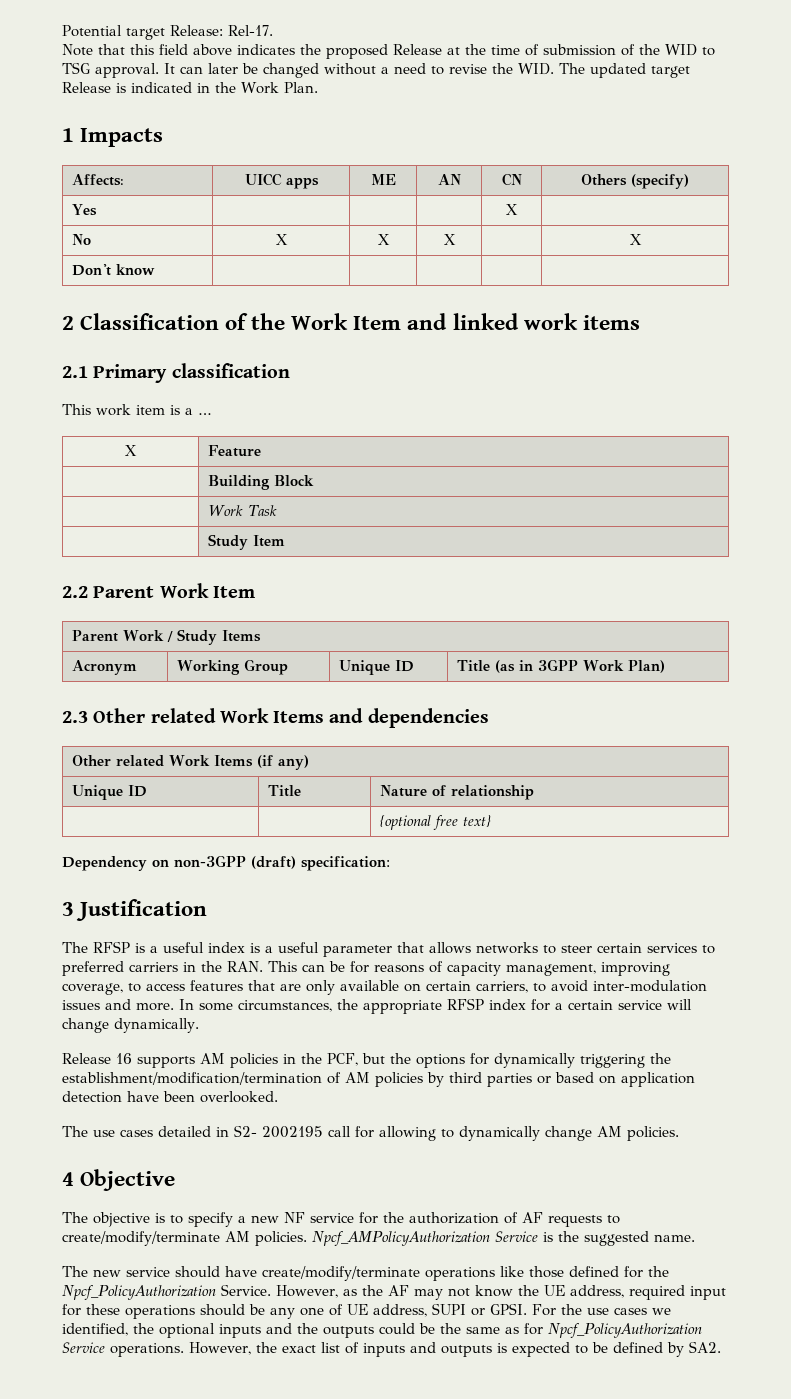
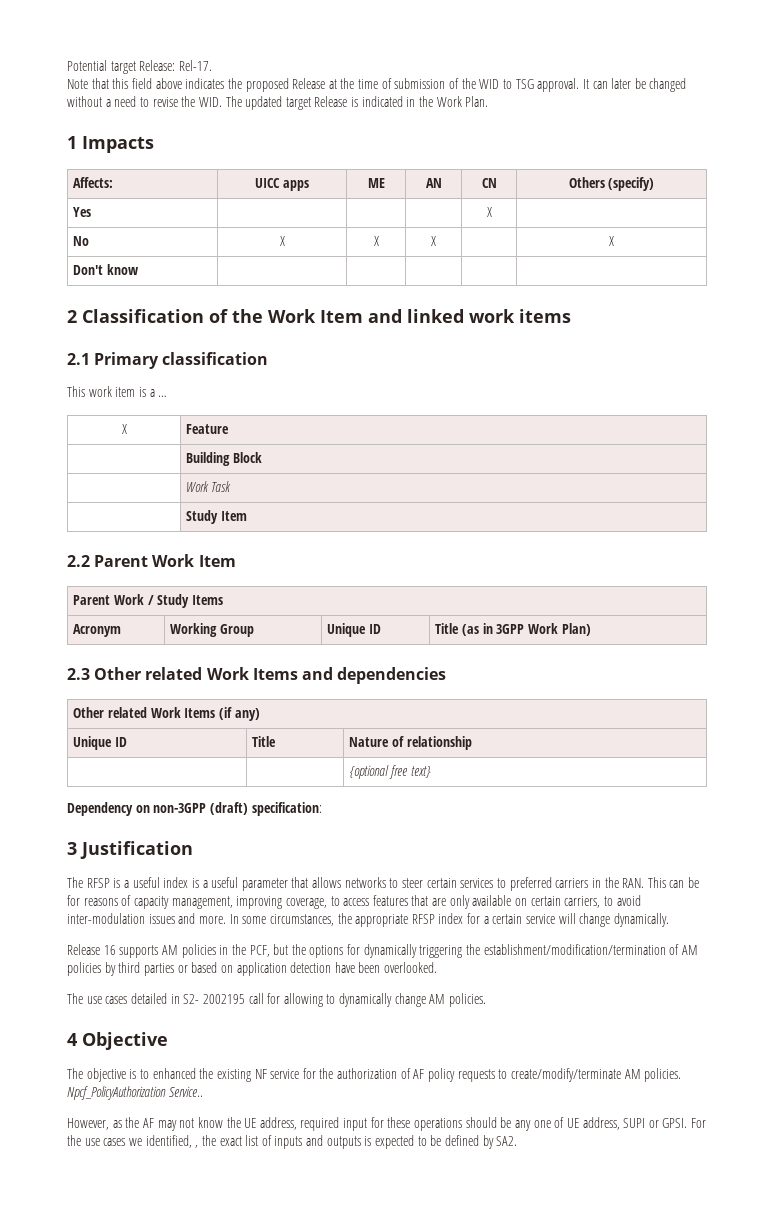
- The objective is to specify a new NF service for the authorization of AF requests to create/modify/terminate AM policies.
+ The objective is to enhanced the existing NF service for the authorization of AF policy requests to create/modify/terminate AM policies.
- Npcf_AMPolicyAuthorization Service is the suggested name.
- The new service should have create/modify/terminate operations like those defined for the Npcf_PolicyAuthorization Service. However, as the AF may not know the UE address, required input for these operations should be any one of UE address, SUPI or GPSI.
+ Npcf_PolicyAuthorization Service..
+ However, as the AF may not know the UE address, required input for these operations should be any one of UE address, SUPI or GPSI.
- For the use cases we identified, the optional inputs and the outputs could be the same as for Npcf_PolicyAuthorization Service operations. However, the exact list of inputs and outputs is expected to be defined by SA2.
+ For the use cases we identified, , the exact list of inputs and outputs is expected to be defined by SA2.

